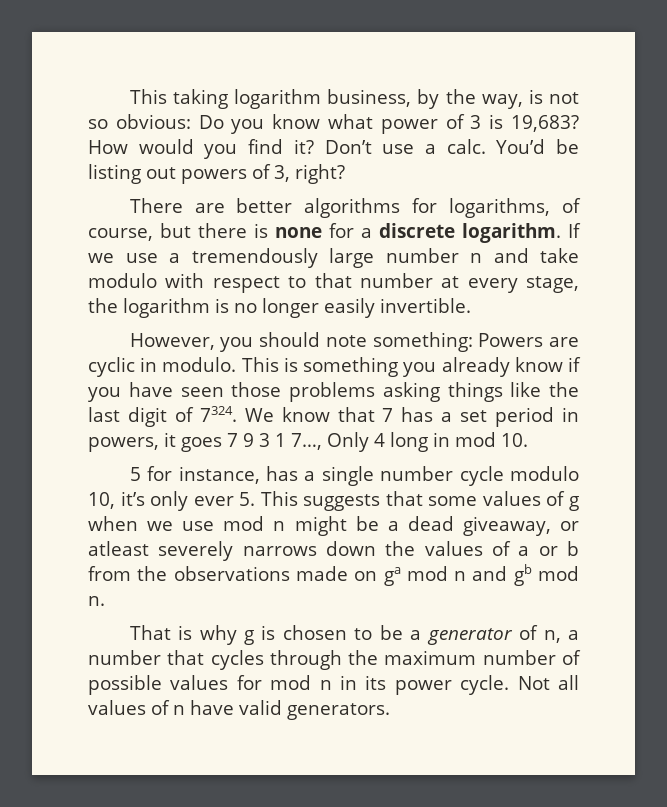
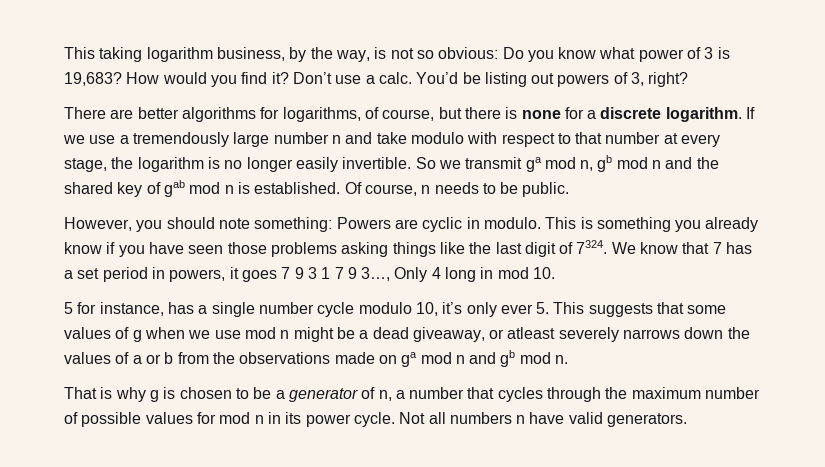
+ So we transmit ga mod n, gb mod n and the shared key of gab mod n is established. Of course, n needs to be public.
- We know that 7 has a set period in powers, it goes 7 9 3 1 7…, Only 4 long in mod 10.
+ We know that 7 has a set period in powers, it goes 7 9 3 1 7 9 3…, Only 4 long in mod 10.
- Not all values of n have valid generators.
+ Not all numbers n have valid generators.

